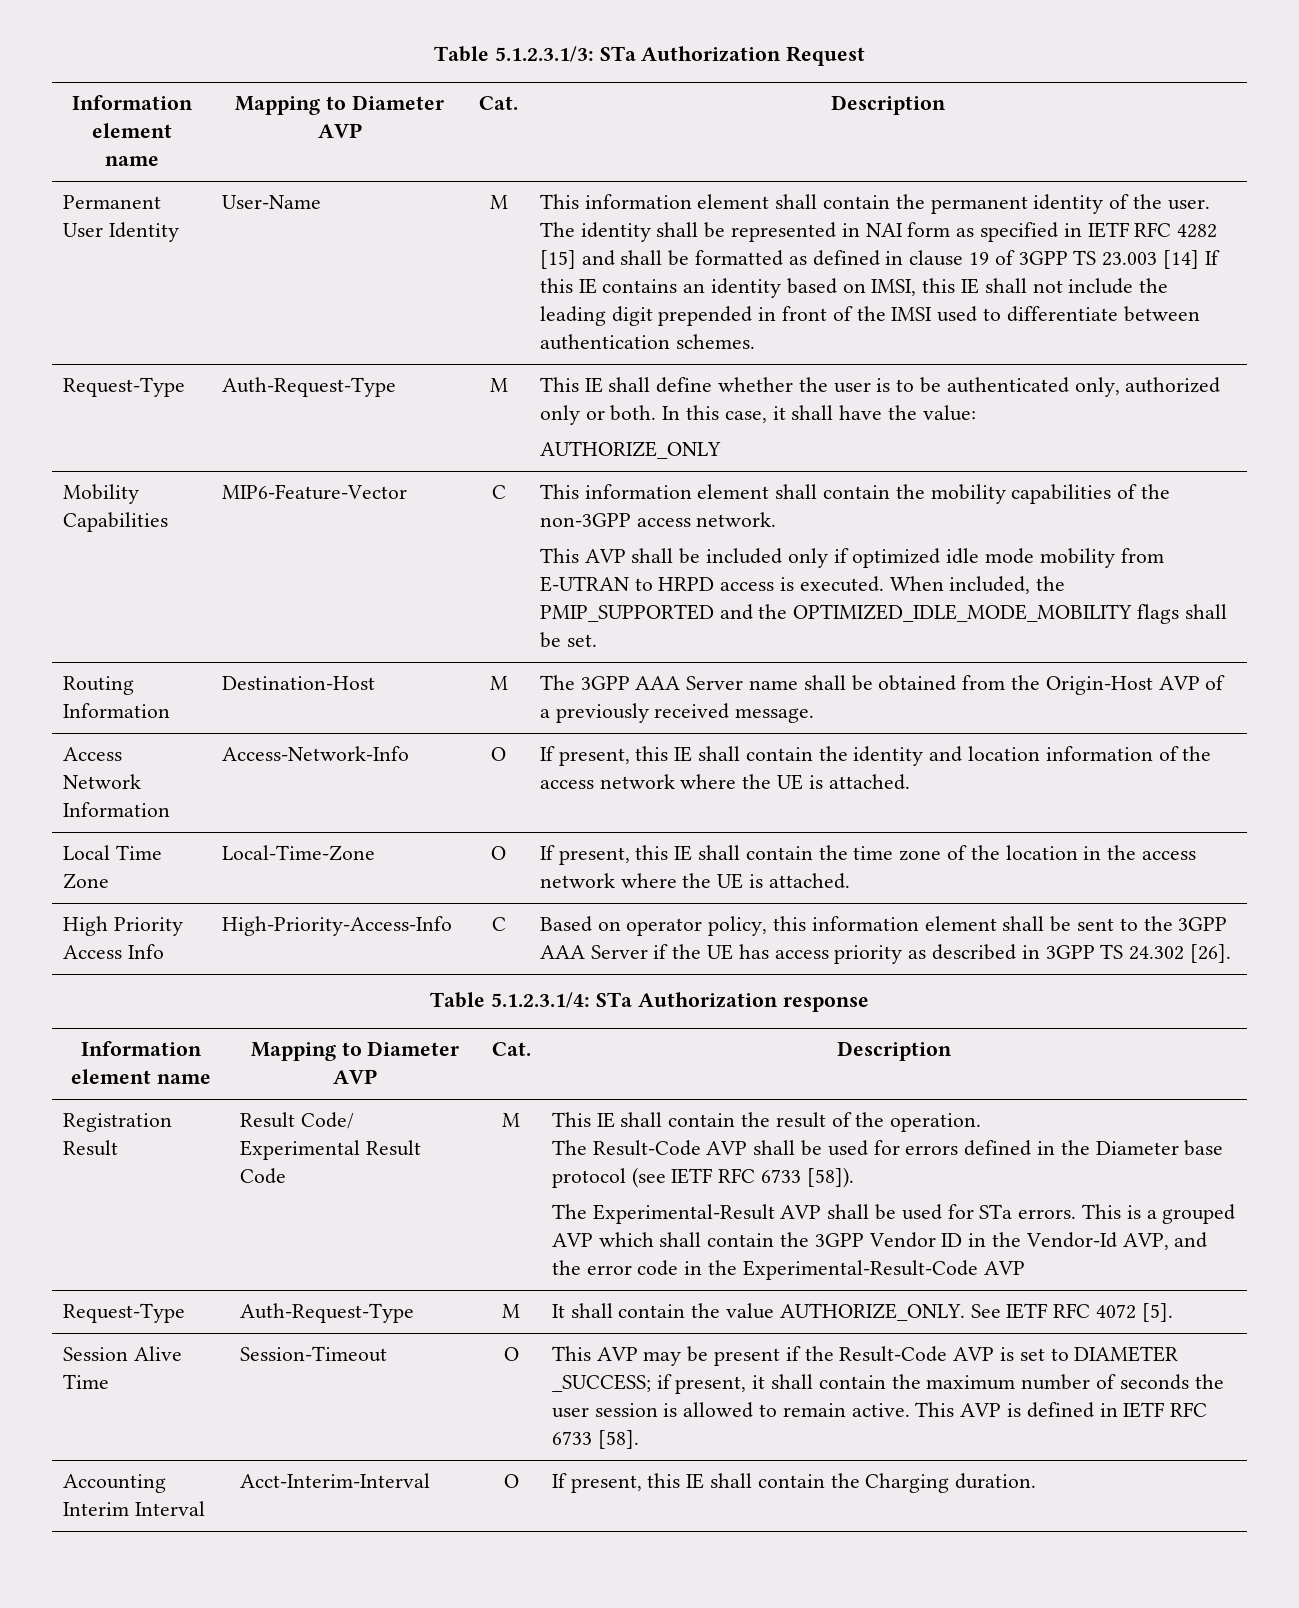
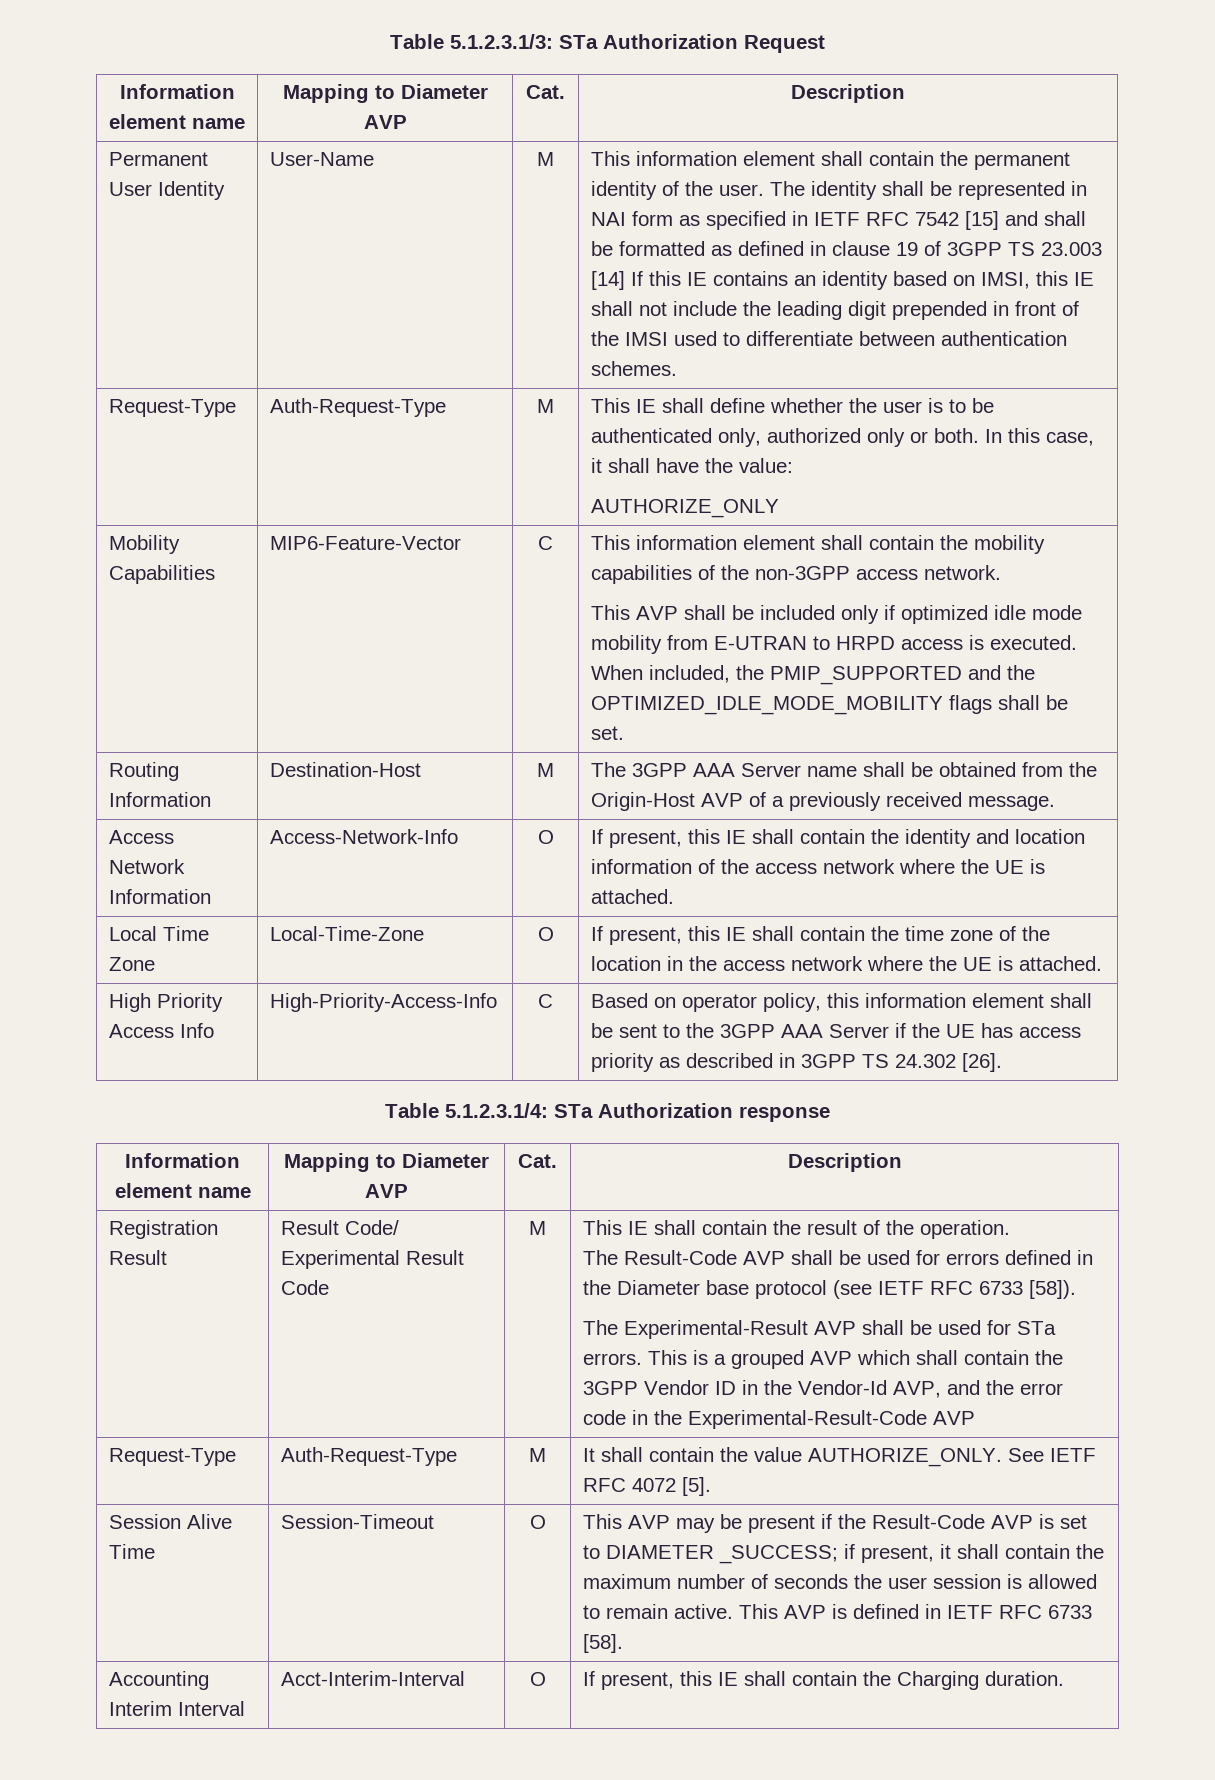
- The identity shall be represented in NAI form as specified in IETF RFC 4282 [15] and shall be formatted as defined in clause 19 of 3GPP TS 23.003 [14] If this IE contains an identity based on IMSI, this IE shall not include the leading digit prepended in front of the IMSI used to differentiate between authentication schemes.
+ The identity shall be represented in NAI form as specified in IETF RFC 7542 [15] and shall be formatted as defined in clause 19 of 3GPP TS 23.003 [14] If this IE contains an identity based on IMSI, this IE shall not include the leading digit prepended in front of the IMSI used to differentiate between authentication schemes.

